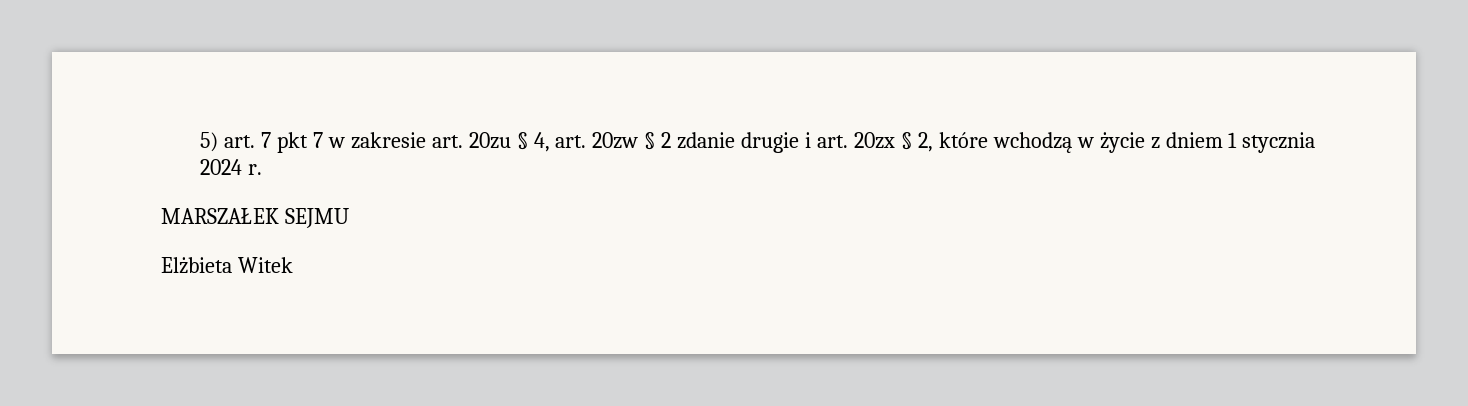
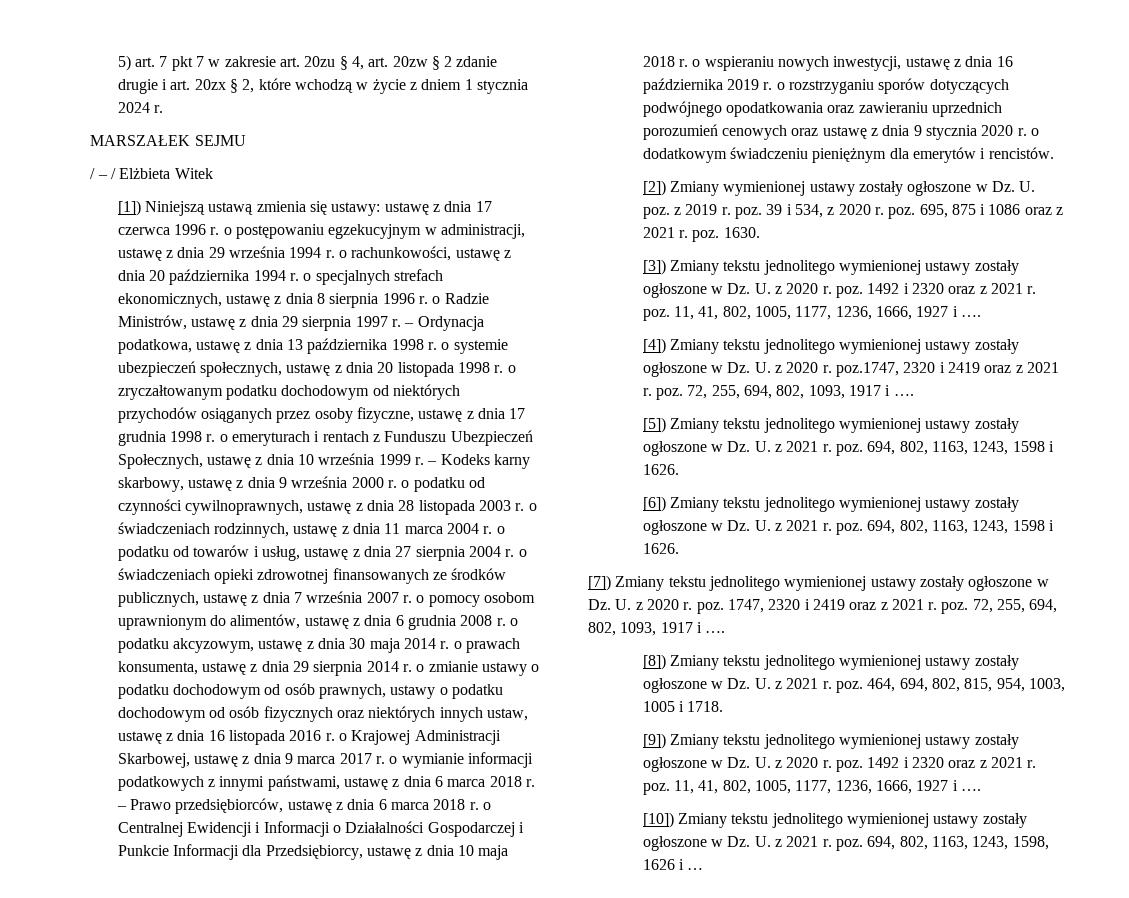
- Elżbieta Witek
+ / – / Elżbieta Witek
+ [1]) Niniejszą ustawą zmienia się ustawy: ustawę z dnia 17 czerwca 1996 r. o postępowaniu egzekucyjnym w administracji, ustawę z dnia 29 września 1994 r. o rachunkowości, ustawę z dnia 20 października 1994 r. o specjalnych strefach ekonomicznych, ustawę z dnia 8 sierpnia 1996 r. o Radzie Ministrów, ustawę z dnia 29 sierpnia 1997 r. – Ordynacja podatkowa, ustawę z dnia 13 października 1998 r. o systemie ubezpieczeń społecznych, ustawę z dnia 20 listopada 1998 r. o zryczałtowanym podatku dochodowym od niektórych przychodów osiąganych przez osoby fizyczne, ustawę z dnia 17 grudnia 1998 r. o emeryturach i rentach z Funduszu Ubezpieczeń Społecznych, ustawę z dnia 10 września 1999 r. – Kodeks karny skarbowy, ustawę z dnia 9 września 2000 r. o podatku od czynności cywilnoprawnych, ustawę z dnia 28 listopada 2003 r. o świadczeniach rodzinnych, ustawę z dnia 11 marca 2004 r. o podatku od towarów i usług, ustawę z dnia 27 sierpnia 2004 r. o świadczeniach opieki zdrowotnej finansowanych ze środków publicznych, ustawę z dnia 7 września 2007 r. o pomocy osobom uprawnionym do alimentów, ustawę z dnia 6 grudnia 2008 r. o podatku akcyzowym, ustawę z dnia 30 maja 2014 r. o prawach konsumenta, ustawę z dnia 29 sierpnia 2014 r. o zmianie ustawy o podatku dochodowym od osób prawnych, ustawy o podatku dochodowym od osób fizycznych oraz niektórych innych ustaw, ustawę z dnia 16 listopada 2016 r. o Krajowej Administracji Skarbowej, ustawę z dnia 9 marca 2017 r. o wymianie informacji podatkowych z innymi państwami, ustawę z dnia 6 marca 2018 r. – Prawo przedsiębiorców, ustawę z dnia 6 marca 2018 r. o Centralnej Ewidencji i Informacji o Działalności Gospodarczej i Punkcie Informacji dla Przedsiębiorcy, ustawę z dnia 10 maja 2018 r. o wspieraniu nowych inwestycji, ustawę z dnia 16 października 2019 r. o rozstrzyganiu sporów dotyczących podwójnego opodatkowania oraz zawieraniu uprzednich porozumień cenowych oraz ustawę z dnia 9 stycznia 2020 r. o dodatkowym świadczeniu pieniężnym dla emerytów i rencistów.
+ [2]) Zmiany wymienionej ustawy zostały ogłoszone w Dz. U. poz. z 2019 r. poz. 39 i 534, z 2020 r. poz. 695, 875 i 1086 oraz z 2021 r. poz. 1630.
+ [3]) Zmiany tekstu jednolitego wymienionej ustawy zostały ogłoszone w Dz. U. z 2020 r. poz. 1492 i 2320 oraz z 2021 r. poz. 11, 41, 802, 1005, 1177, 1236, 1666, 1927 i ….
+ [4]) Zmiany tekstu jednolitego wymienionej ustawy zostały ogłoszone w Dz. U. z 2020 r. poz.1747, 2320 i 2419 oraz z 2021 r. poz. 72, 255, 694, 802, 1093, 1917 i ….
+ [5]) Zmiany tekstu jednolitego wymienionej ustawy zostały ogłoszone w Dz. U. z 2021 r. poz. 694, 802, 1163, 1243, 1598 i 1626.
+ [6]) Zmiany tekstu jednolitego wymienionej ustawy zostały ogłoszone w Dz. U. z 2021 r. poz. 694, 802, 1163, 1243, 1598 i 1626.
+ [7]) Zmiany tekstu jednolitego wymienionej ustawy zostały ogłoszone w Dz. U. z 2020 r. poz. 1747, 2320 i 2419 oraz z 2021 r. poz. 72, 255, 694, 802, 1093, 1917 i ….
+ [8]) Zmiany tekstu jednolitego wymienionej ustawy zostały ogłoszone w Dz. U. z 2021 r. poz. 464, 694, 802, 815, 954, 1003, 1005 i 1718.
+ [9]) Zmiany tekstu jednolitego wymienionej ustawy zostały ogłoszone w Dz. U. z 2020 r. poz. 1492 i 2320 oraz z 2021 r. poz. 11, 41, 802, 1005, 1177, 1236, 1666, 1927 i ….
+ [10]) Zmiany tekstu jednolitego wymienionej ustawy zostały ogłoszone w Dz. U. z 2021 r. poz. 694, 802, 1163, 1243, 1598, 1626 i …

